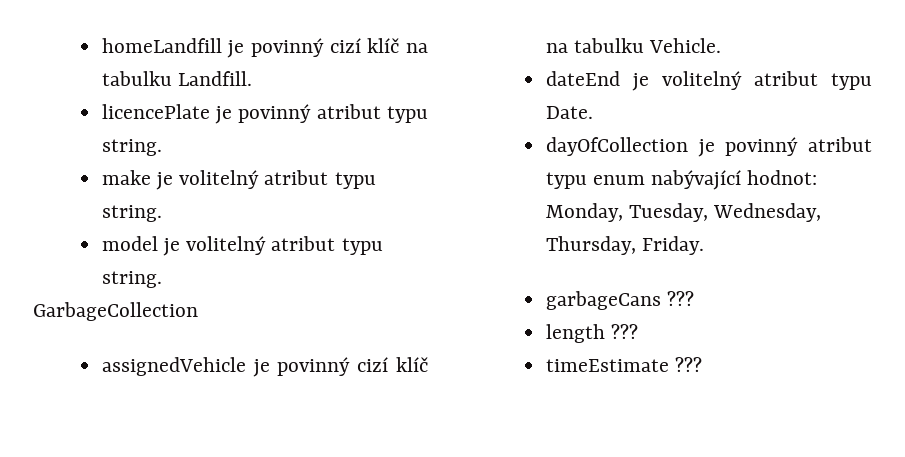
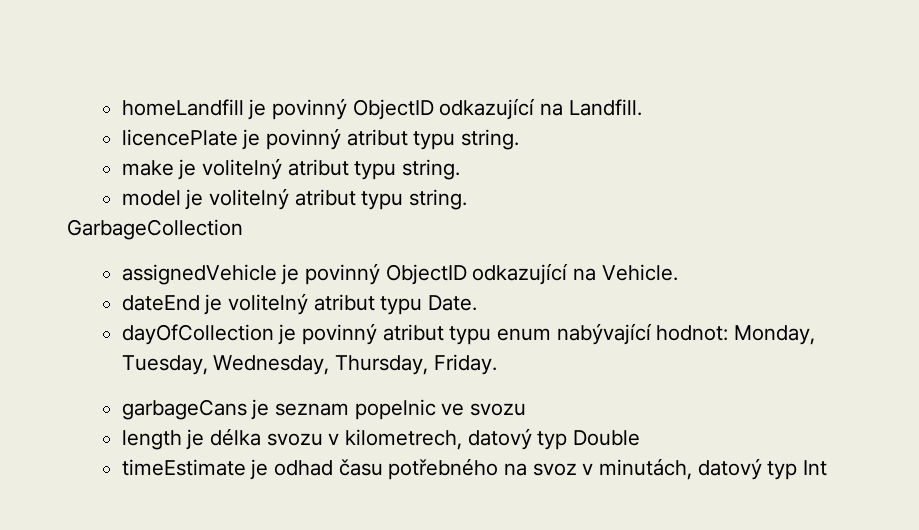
- homeLandfill je povinný cizí klíč na tabulku Landfill.
+ homeLandfill je povinný ObjectID odkazující na Landfill.
- assignedVehicle je povinný cizí klíč na tabulku Vehicle.
+ assignedVehicle je povinný ObjectID odkazující na Vehicle.
- garbageCans ???
- length ???
- timeEstimate ???
+ garbageCans je seznam popelnic ve svozu
+ length je délka svozu v kilometrech, datový typ Double
+ timeEstimate je odhad času potřebného na svoz v minutách, datový typ Int

